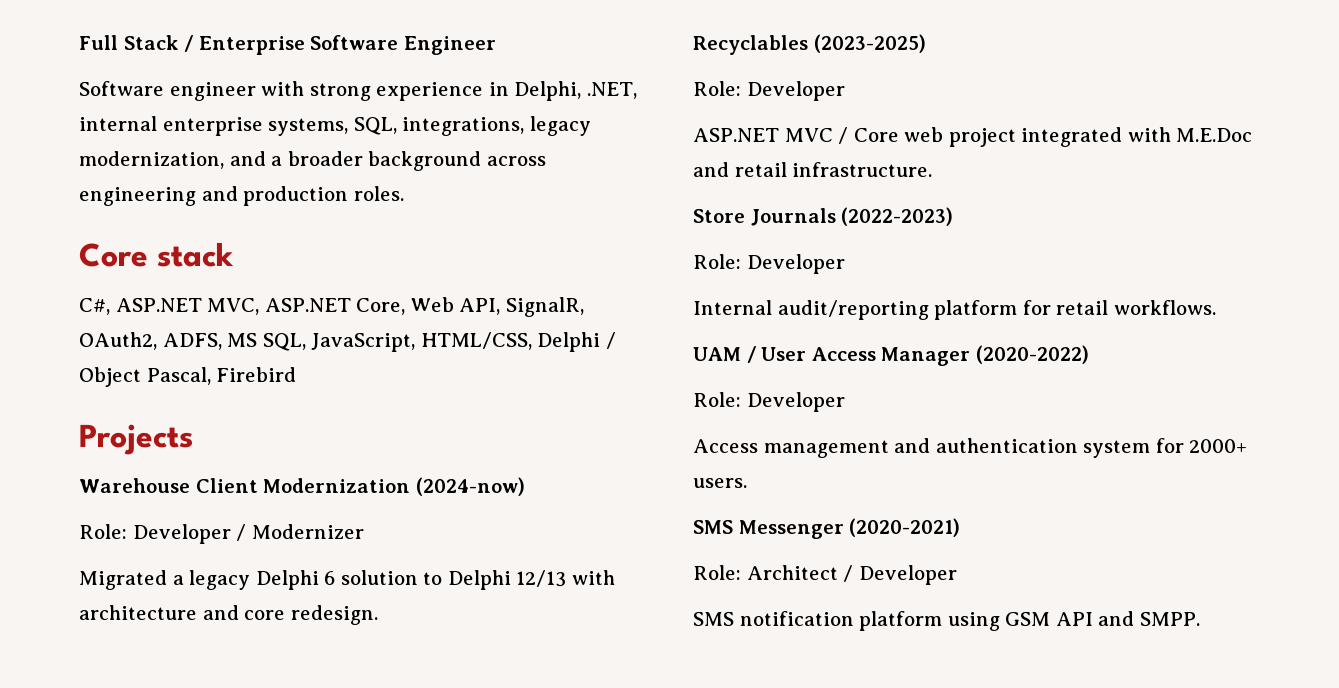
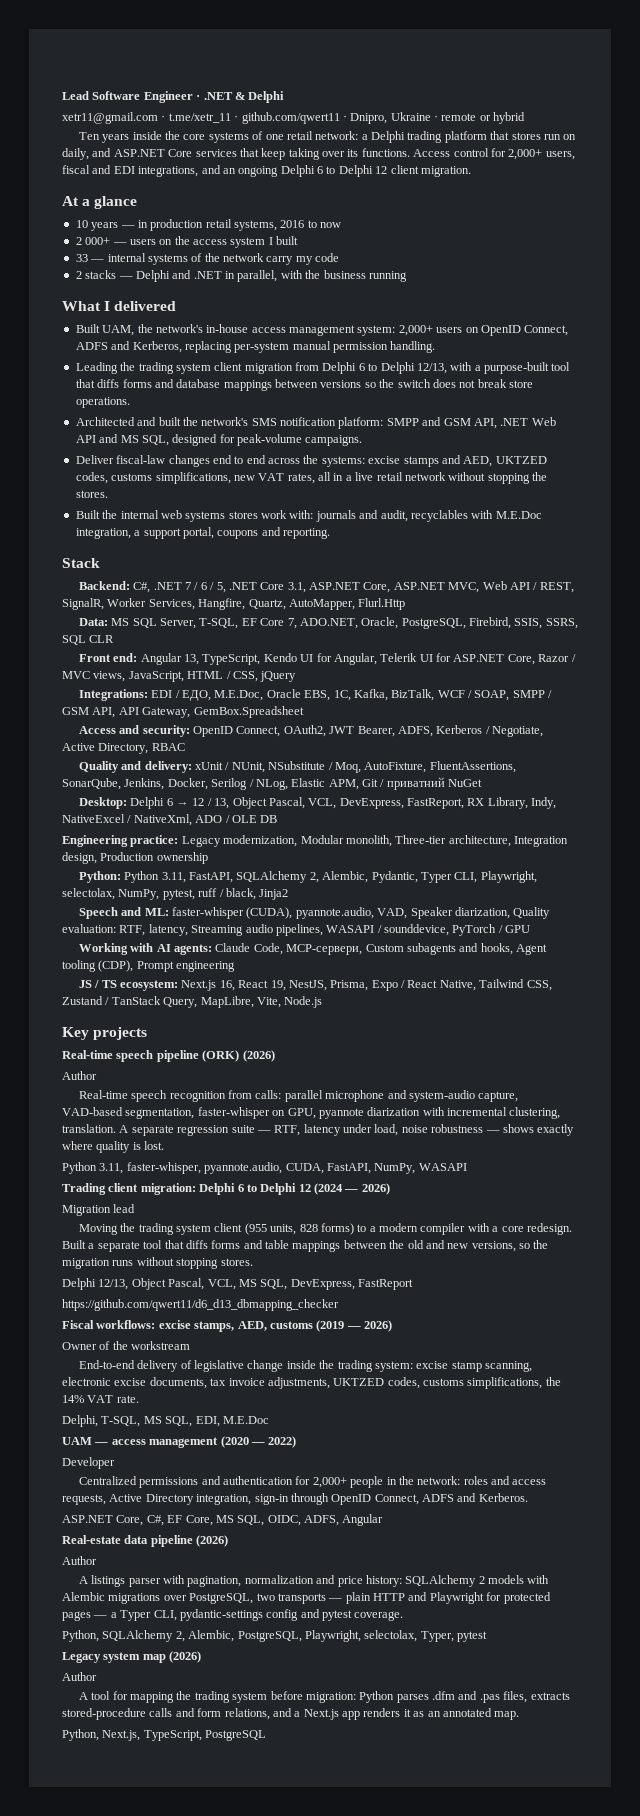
- Full Stack / Enterprise Software Engineer
- Software engineer with strong experience in Delphi, .NET, internal enterprise systems, SQL, integrations, legacy modernization, and a broader background across engineering and production roles.
- Core stack
- C#, ASP.NET MVC, ASP.NET Core, Web API, SignalR, OAuth2, ADFS, MS SQL, JavaScript, HTML/CSS, Delphi / Object Pascal, Firebird
- Projects
- Warehouse Client Modernization (2024-now)
- Role: Developer / Modernizer
- Migrated a legacy Delphi 6 solution to Delphi 12/13 with architecture and core redesign.
- Recyclables (2023-2025)
- Role: Developer
- ASP.NET MVC / Core web project integrated with M.E.Doc and retail infrastructure.
- Store Journals (2022-2023)
- Role: Developer
- Internal audit/reporting platform for retail workflows.
- UAM / User Access Manager (2020-2022)
- Role: Developer
- Access management and authentication system for 2000+ users.
- SMS Messenger (2020-2021)
- Role: Architect / Developer
- SMS notification platform using GSM API and SMPP.
+ Lead Software Engineer · .NET & Delphi
+ xetr11@gmail.com · t.me/xetr_11 · github.com/qwert11 · Dnipro, Ukraine · remote or hybrid
+ Ten years inside the core systems of one retail network: a Delphi trading platform that stores run on daily, and ASP.NET Core services that keep taking over its functions. Access control for 2,000+ users, fiscal and EDI integrations, and an ongoing Delphi 6 to Delphi 12 client migration.
+ At a glance
+ 10 years — in production retail systems, 2016 to now
+ 2 000+ — users on the access system I built
+ 33 — internal systems of the network carry my code
+ 2 stacks — Delphi and .NET in parallel, with the business running
+ What I delivered
+ Built UAM, the network's in-house access management system: 2,000+ users on OpenID Connect, ADFS and Kerberos, replacing per-system manual permission handling.
+ Leading the trading system client migration from Delphi 6 to Delphi 12/13, with a purpose-built tool that diffs forms and database mappings between versions so the switch does not break store operations.
+ Architected and built the network's SMS notification platform: SMPP and GSM API, .NET Web API and MS SQL, designed for peak-volume campaigns.
+ Deliver fiscal-law changes end to end across the systems: excise stamps and AED, UKTZED codes, customs simplifications, new VAT rates, all in a live retail network without stopping the stores.
+ Built the internal web systems stores work with: journals and audit, recyclables with M.E.Doc integration, a support portal, coupons and reporting.
+ Stack
+ Backend: C#, .NET 7 / 6 / 5, .NET Core 3.1, ASP.NET Core, ASP.NET MVC, Web API / REST, SignalR, Worker Services, Hangfire, Quartz, AutoMapper, Flurl.Http
+ Data: MS SQL Server, T-SQL, EF Core 7, ADO.NET, Oracle, PostgreSQL, Firebird, SSIS, SSRS, SQL CLR
+ Front end: Angular 13, TypeScript, Kendo UI for Angular, Telerik UI for ASP.NET Core, Razor / MVC views, JavaScript, HTML / CSS, jQuery
+ Integrations: EDI / ЕДО, M.E.Doc, Oracle EBS, 1С, Kafka, BizTalk, WCF / SOAP, SMPP / GSM API, API Gateway, GemBox.Spreadsheet
+ Access and security: OpenID Connect, OAuth2, JWT Bearer, ADFS, Kerberos / Negotiate, Active Directory, RBAC
+ Quality and delivery: xUnit / NUnit, NSubstitute / Moq, AutoFixture, FluentAssertions, SonarQube, Jenkins, Docker, Serilog / NLog, Elastic APM, Git / приватний NuGet
+ Desktop: Delphi 6 → 12 / 13, Object Pascal, VCL, DevExpress, FastReport, RX Library, Indy, NativeExcel / NativeXml, ADO / OLE DB
+ Engineering practice: Legacy modernization, Modular monolith, Three-tier architecture, Integration design, Production ownership
+ Python: Python 3.11, FastAPI, SQLAlchemy 2, Alembic, Pydantic, Typer CLI, Playwright, selectolax, NumPy, pytest, ruff / black, Jinja2
+ Speech and ML: faster-whisper (CUDA), pyannote.audio, VAD, Speaker diarization, Quality evaluation: RTF, latency, Streaming audio pipelines, WASAPI / sounddevice, PyTorch / GPU
+ Working with AI agents: Claude Code, MCP-сервери, Custom subagents and hooks, Agent tooling (CDP), Prompt engineering
+ JS / TS ecosystem: Next.js 16, React 19, NestJS, Prisma, Expo / React Native, Tailwind CSS, Zustand / TanStack Query, MapLibre, Vite, Node.js
+ Key projects
+ Real-time speech pipeline (ORK) (2026)
+ Author
+ Real-time speech recognition from calls: parallel microphone and system-audio capture, VAD-based segmentation, faster-whisper on GPU, pyannote diarization with incremental clustering, translation. A separate regression suite — RTF, latency under load, noise robustness — shows exactly where quality is lost.
+ Python 3.11, faster-whisper, pyannote.audio, CUDA, FastAPI, NumPy, WASAPI
+ Trading client migration: Delphi 6 to Delphi 12 (2024 — 2026)
+ Migration lead
+ Moving the trading system client (955 units, 828 forms) to a modern compiler with a core redesign. Built a separate tool that diffs forms and table mappings between the old and new versions, so the migration runs without stopping stores.
+ Delphi 12/13, Object Pascal, VCL, MS SQL, DevExpress, FastReport
+ https://github.com/qwert11/d6_d13_dbmapping_checker
+ Fiscal workflows: excise stamps, AED, customs (2019 — 2026)
+ Owner of the workstream
+ End-to-end delivery of legislative change inside the trading system: excise stamp scanning, electronic excise documents, tax invoice adjustments, UKTZED codes, customs simplifications, the 14% VAT rate.
+ Delphi, T-SQL, MS SQL, EDI, M.E.Doc
+ UAM — access management (2020 — 2022)
+ Developer
+ Centralized permissions and authentication for 2,000+ people in the network: roles and access requests, Active Directory integration, sign-in through OpenID Connect, ADFS and Kerberos.
+ ASP.NET Core, C#, EF Core, MS SQL, OIDC, ADFS, Angular
+ Real-estate data pipeline (2026)
+ Author
+ A listings parser with pagination, normalization and price history: SQLAlchemy 2 models with Alembic migrations over PostgreSQL, two transports — plain HTTP and Playwright for protected pages — a Typer CLI, pydantic-settings config and pytest coverage.
+ Python, SQLAlchemy 2, Alembic, PostgreSQL, Playwright, selectolax, Typer, pytest
+ Legacy system map (2026)
+ Author
+ A tool for mapping the trading system before migration: Python parses .dfm and .pas files, extracts stored-procedure calls and form relations, and a Next.js app renders it as an annotated map.
+ Python, Next.js, TypeScript, PostgreSQL

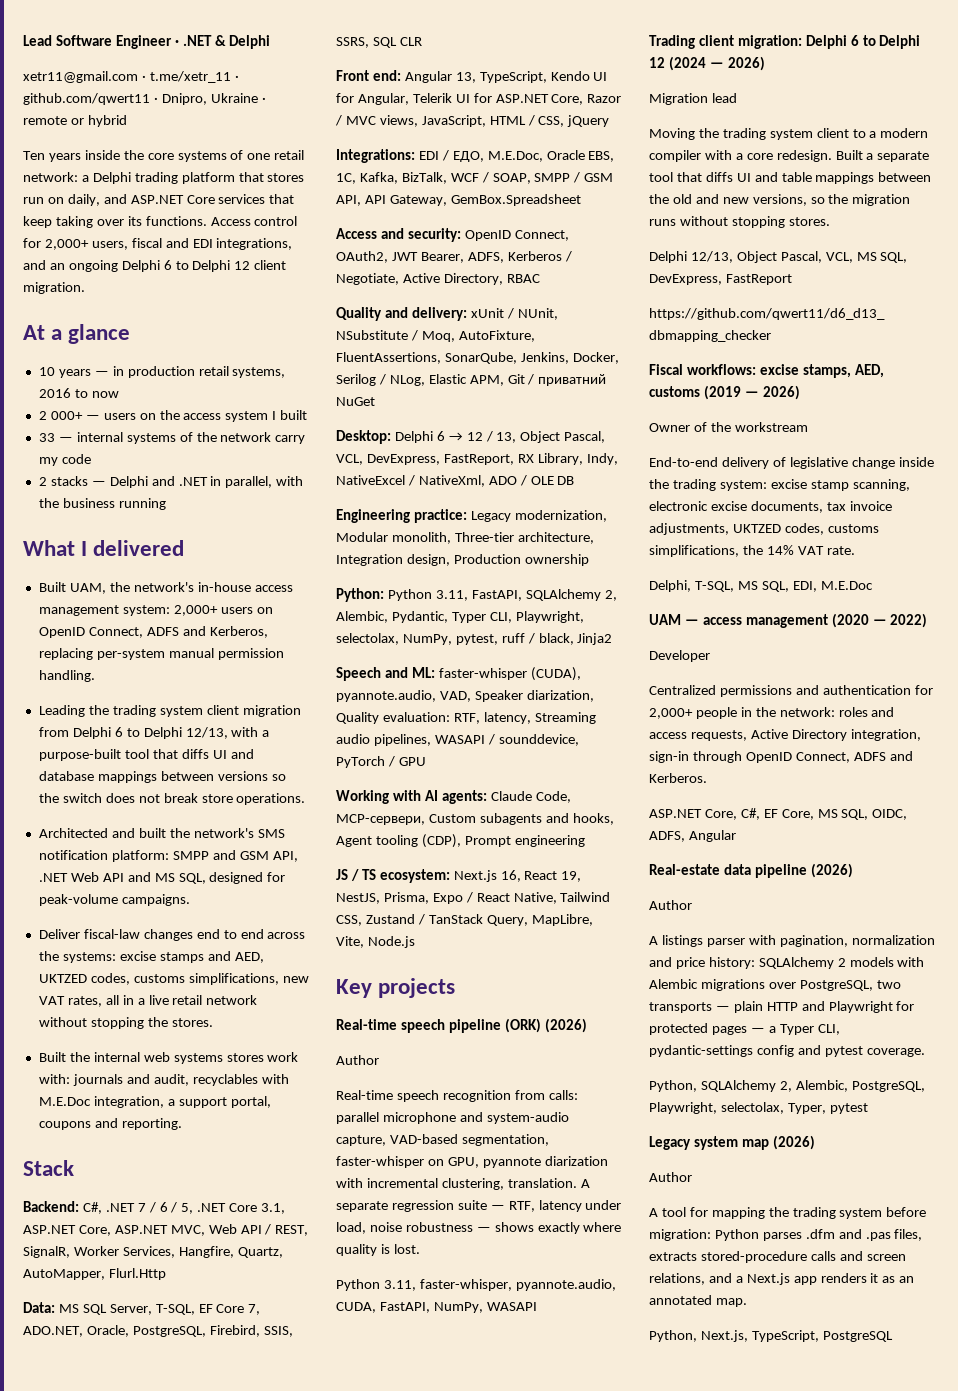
- Leading the trading system client migration from Delphi 6 to Delphi 12/13, with a purpose-built tool that diffs forms and database mappings between versions so the switch does not break store operations.
+ Leading the trading system client migration from Delphi 6 to Delphi 12/13, with a purpose-built tool that diffs UI and database mappings between versions so the switch does not break store operations.
- Moving the trading system client (955 units, 828 forms) to a modern compiler with a core redesign.
+ Moving the trading system client to a modern compiler with a core redesign.
- Built a separate tool that diffs forms and table mappings between the old and new versions, so the migration runs without stopping stores.
+ Built a separate tool that diffs UI and table mappings between the old and new versions, so the migration runs without stopping stores.
- A tool for mapping the trading system before migration: Python parses .dfm and .pas files, extracts stored-procedure calls and form relations, and a Next.js app renders it as an annotated map.
+ A tool for mapping the trading system before migration: Python parses .dfm and .pas files, extracts stored-procedure calls and screen relations, and a Next.js app renders it as an annotated map.

